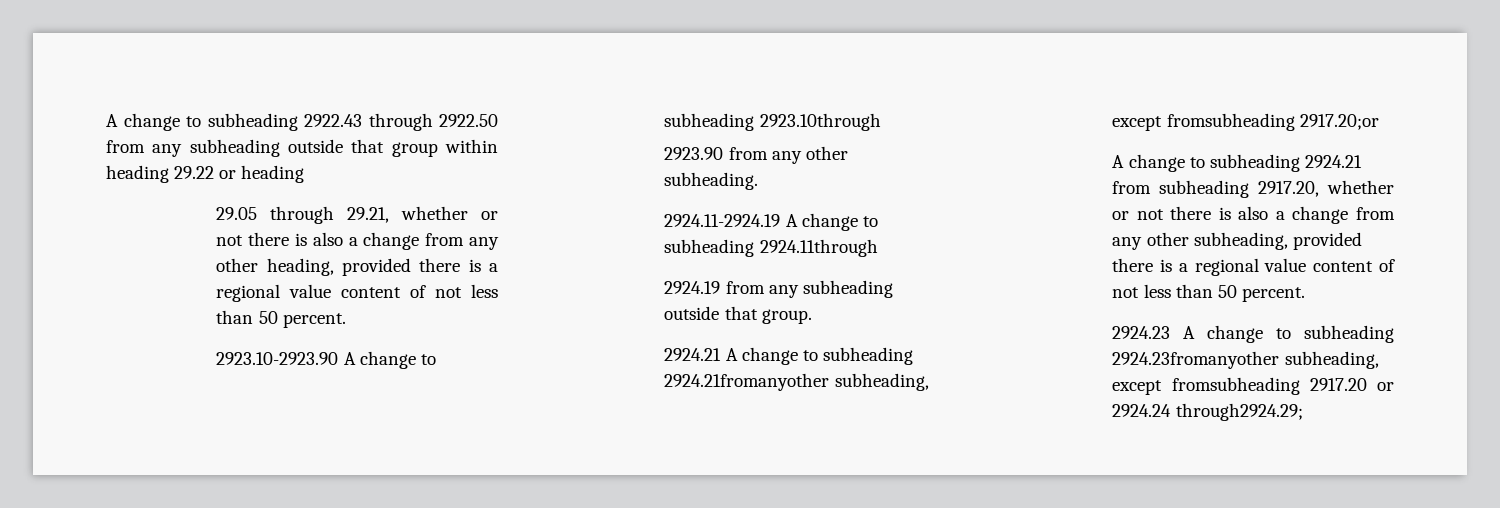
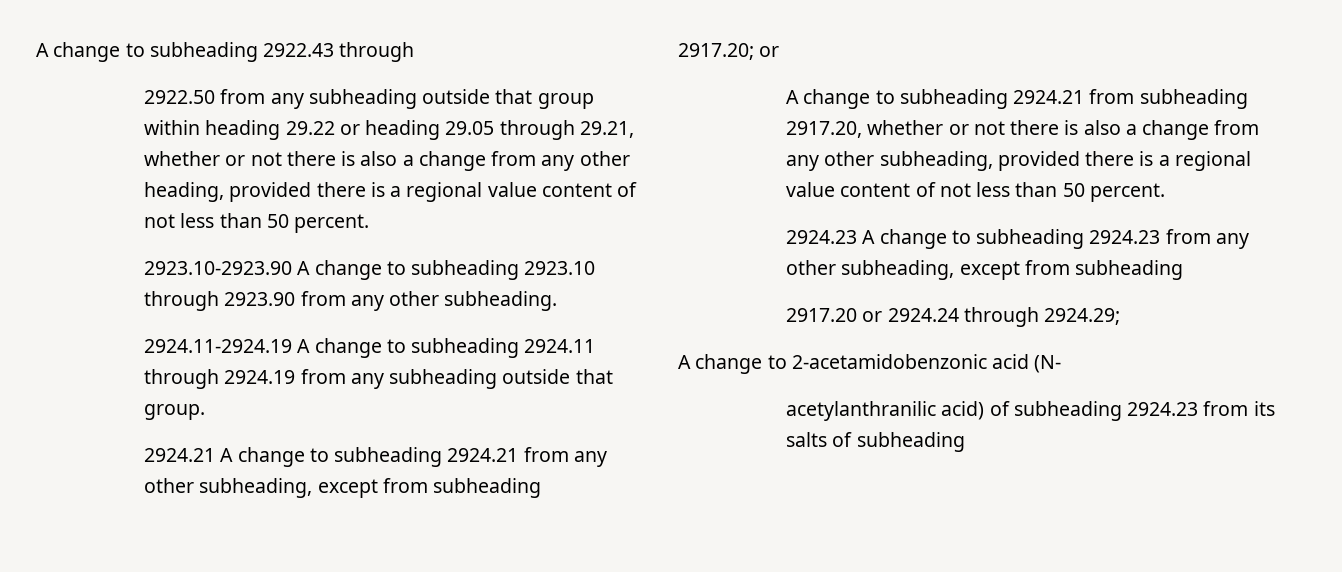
- A change to subheading 2922.43 through 2922.50 from any subheading outside that group within heading 29.22 or heading
- 29.05 through 29.21, whether or not there is also a change from any other heading, provided there is a regional value content of not less than 50 percent.
+ A change to subheading 2922.43 through
+ 2922.50 from any subheading outside that group within heading 29.22 or heading 29.05 through 29.21, whether or not there is also a change from any other heading, provided there is a regional value content of not less than 50 percent.
- 2923.10-2923.90 A change to subheading 2923.10through
- 2923.90 from any other subheading.
+ 2923.10-2923.90 A change to subheading 2923.10 through 2923.90 from any other subheading.
- 2924.11-2924.19 A change to subheading 2924.11through
- 2924.19 from any subheading outside that group.
+ 2924.11-2924.19 A change to subheading 2924.11 through 2924.19 from any subheading outside that group.
- 2924.21 A change to subheading 2924.21fromanyother subheading, except fromsubheading 2917.20;or
+ 2924.21 A change to subheading 2924.21 from any other subheading, except from subheading
+ 2917.20; or
- 2924.23 A change to subheading 2924.23fromanyother subheading, except fromsubheading 2917.20 or 2924.24 through2924.29;
+ 2924.23 A change to subheading 2924.23 from any other subheading, except from subheading
+ 2917.20 or 2924.24 through 2924.29;
+ A change to 2-acetamidobenzonic acid (N-
+ acetylanthranilic acid) of subheading 2924.23 from its salts of subheading

